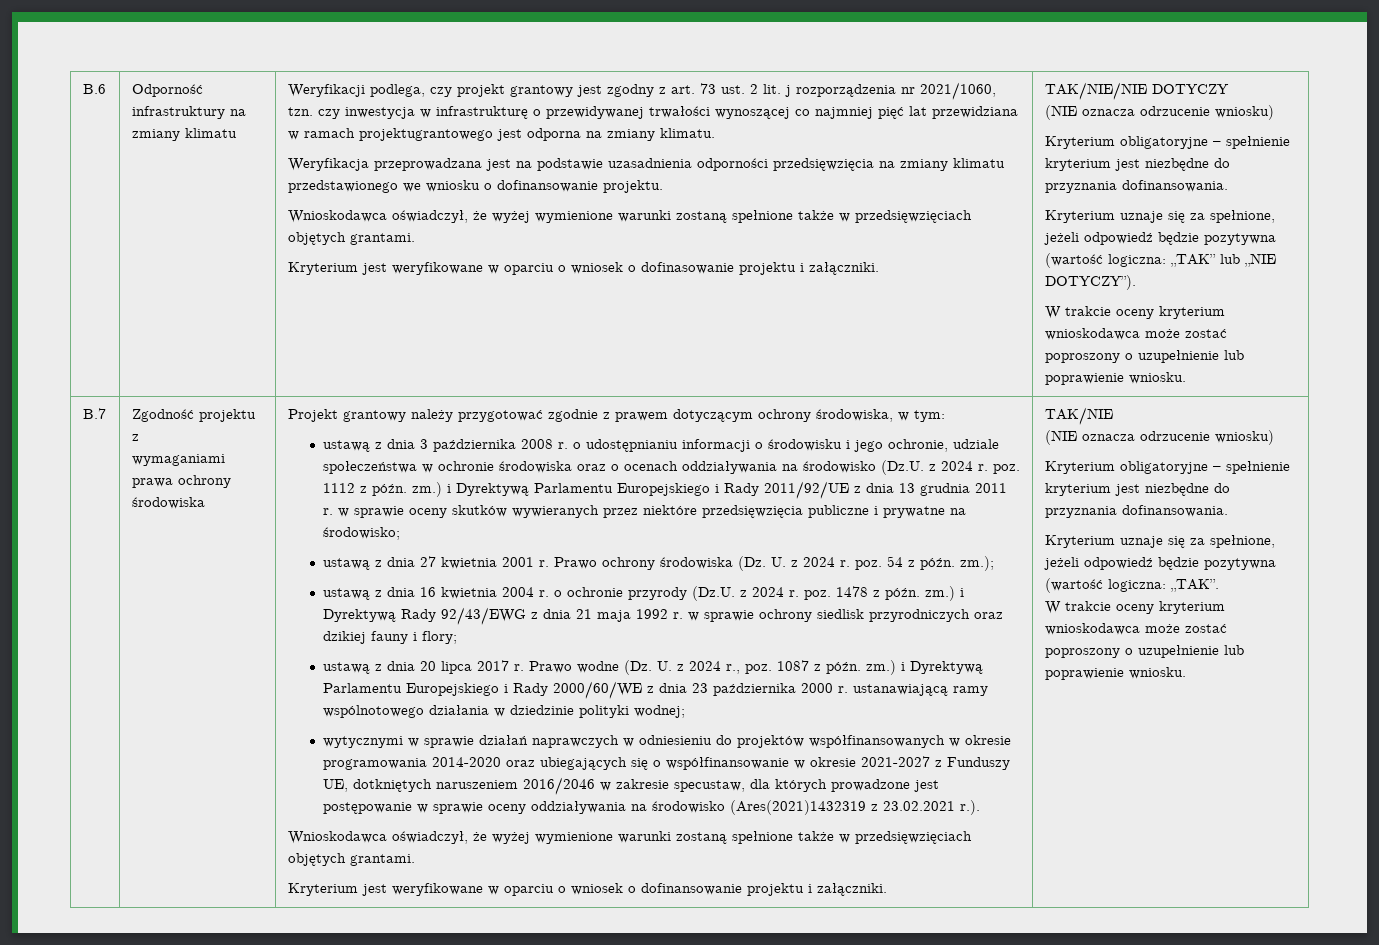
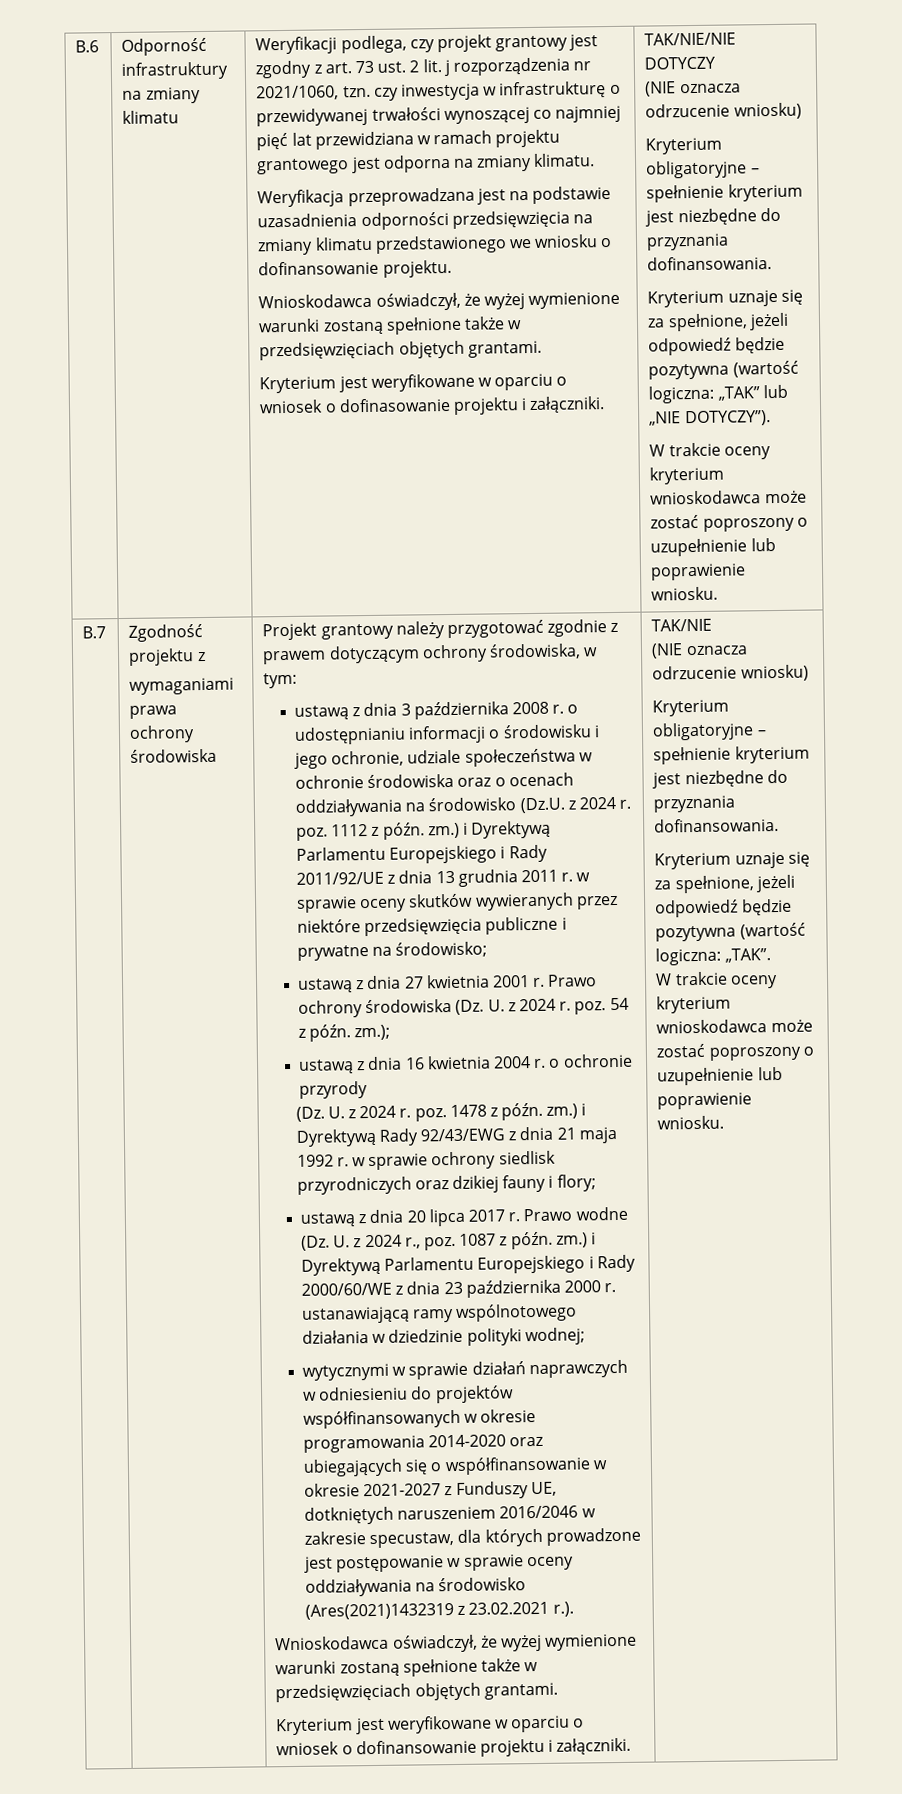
- Weryfikacji podlega, czy projekt grantowy jest zgodny z art. 73 ust. 2 lit. j rozporządzenia nr 2021/1060, tzn. czy inwestycja w infrastrukturę o przewidywanej trwałości wynoszącej co najmniej pięć lat przewidziana w ramach projektugrantowego jest odporna na zmiany klimatu.
+ Weryfikacji podlega, czy projekt grantowy jest zgodny z art. 73 ust. 2 lit. j rozporządzenia nr 2021/1060, tzn. czy inwestycja w infrastrukturę o przewidywanej trwałości wynoszącej co najmniej pięć lat przewidziana w ramach projektu grantowego jest odporna na zmiany klimatu.
- ustawą z dnia 16 kwietnia 2004 r. o ochronie przyrody (Dz.U. z 2024 r. poz. 1478 z późn. zm.) i Dyrektywą Rady 92/43/EWG z dnia 21 maja 1992 r. w sprawie ochrony siedlisk przyrodniczych oraz dzikiej fauny i flory;
+ ustawą z dnia 16 kwietnia 2004 r. o ochronie przyrody
+ (Dz. U. z 2024 r. poz. 1478 z późn. zm.) i Dyrektywą Rady 92/43/EWG z dnia 21 maja 1992 r. w sprawie ochrony siedlisk przyrodniczych oraz dzikiej fauny i flory;

